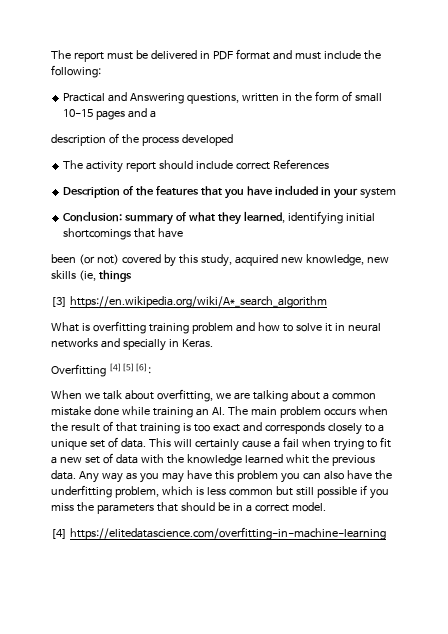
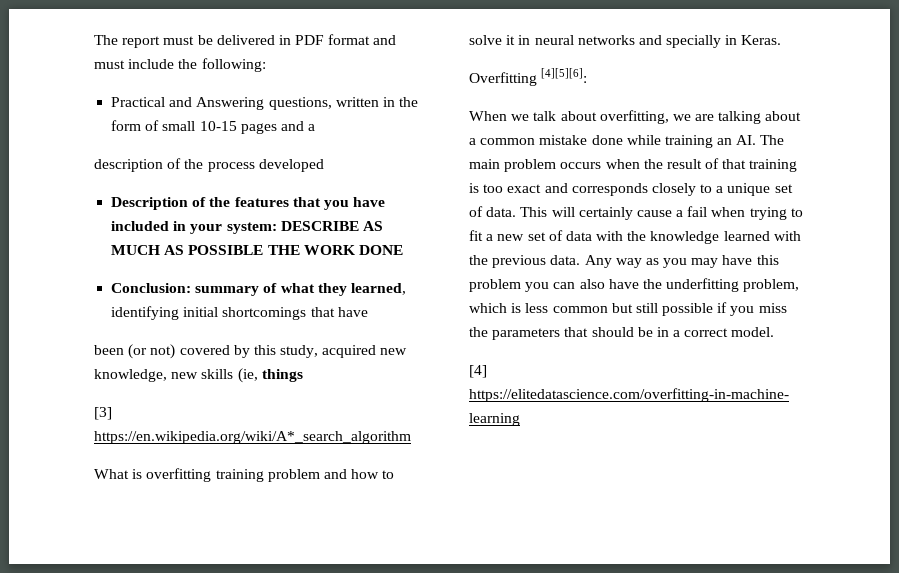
- The activity report should include correct References
- Description of the features that you have included in your system
+ Description of the features that you have included in your system: DESCRIBE AS MUCH AS POSSIBLE THE WORK DONE
- This will certainly cause a fail when trying to fit a new set of data with the knowledge learned whit the previous data.
+ This will certainly cause a fail when trying to fit a new set of data with the knowledge learned with the previous data.

